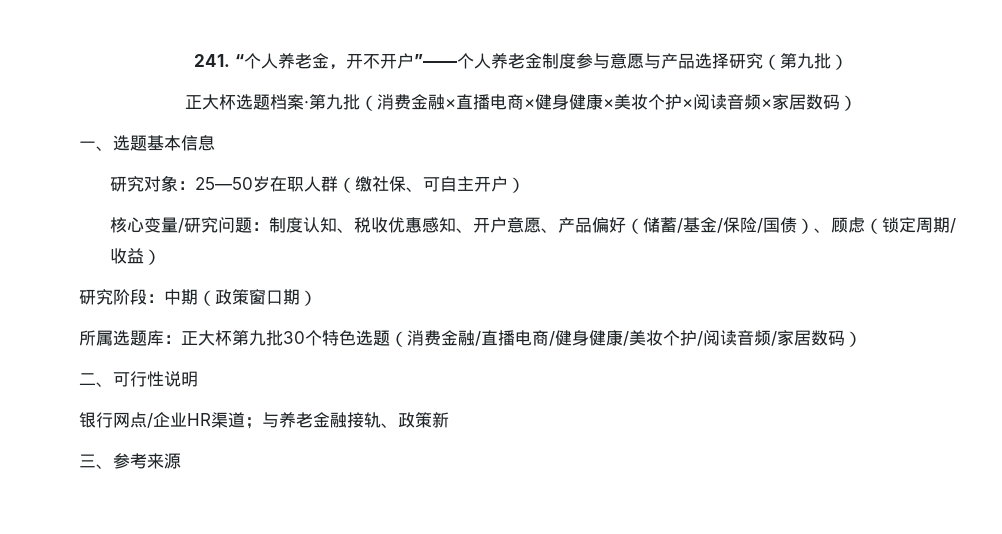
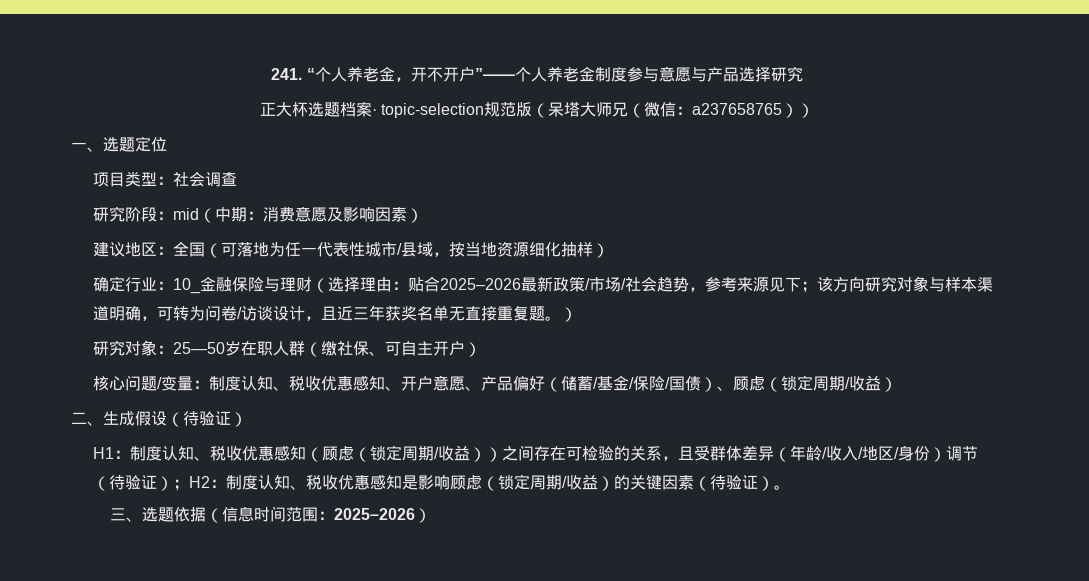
- 241. “个人养老金，开不开户”——个人养老金制度参与意愿与产品选择研究（第九批）
+ 241. “个人养老金，开不开户”——个人养老金制度参与意愿与产品选择研究
- 正大杯选题档案·第九批（消费金融×直播电商×健身健康×美妆个护×阅读音频×家居数码）
- 一、选题基本信息
+ 正大杯选题档案· topic-selection规范版（呆塔大师兄（微信：a237658765））
+ 一、选题定位
+ 项目类型：社会调查
+ 研究阶段：mid（中期：消费意愿及影响因素）
+ 建议地区：全国（可落地为任一代表性城市/县域，按当地资源细化抽样）
+ 确定行业：10_金融保险与理财（选择理由：贴合2025–2026最新政策/市场/社会趋势，参考来源见下；该方向研究对象与样本渠道明确，可转为问卷/访谈设计，且近三年获奖名单无直接重复题。）
- 核心变量/研究问题：制度认知、税收优惠感知、开户意愿、产品偏好（储蓄/基金/保险/国债）、顾虑（锁定周期/收益）
+ 核心问题/变量：制度认知、税收优惠感知、开户意愿、产品偏好（储蓄/基金/保险/国债）、顾虑（锁定周期/收益）
- 研究阶段：中期（政策窗口期）
- 所属选题库：正大杯第九批30个特色选题（消费金融/直播电商/健身健康/美妆个护/阅读音频/家居数码）
- 二、可行性说明
- 银行网点/企业HR渠道；与养老金融接轨、政策新
- 三、参考来源
+ 二、生成假设（待验证）
+ H1：制度认知、税收优惠感知（顾虑（锁定周期/收益））之间存在可检验的关系，且受群体差异（年龄/收入/地区/身份）调节（待验证）；H2：制度认知、税收优惠感知是影响顾虑（锁定周期/收益）的关键因素（待验证）。
+ 三、选题依据（信息时间范围：2025–2026）

